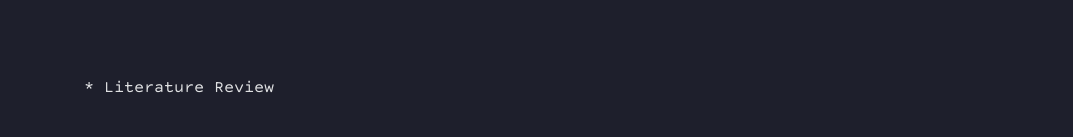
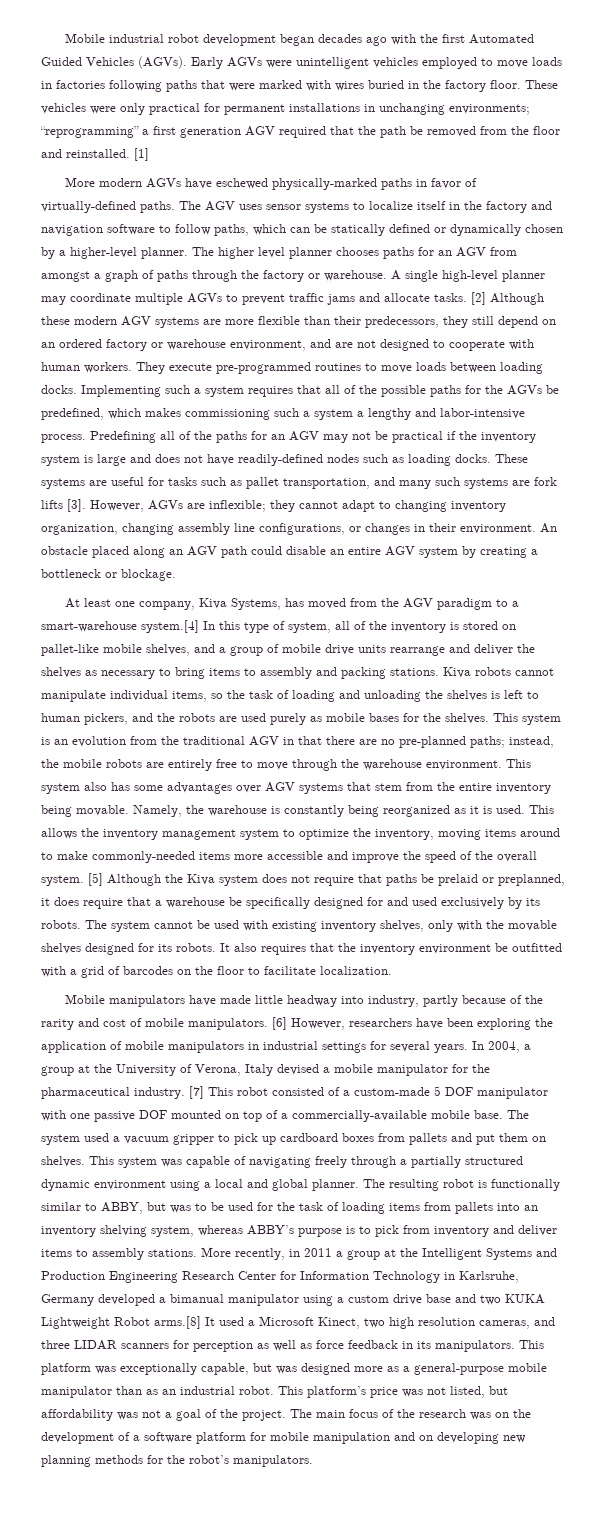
- * Literature Review
+ Mobile industrial robot development began decades ago with the first Automated Guided Vehicles (AGVs). Early AGVs were unintelligent vehicles employed to move loads in factories following paths that were marked with wires buried in the factory floor. These vehicles were only practical for permanent installations in unchanging environments; “reprogramming” a first generation AGV required that the path be removed from the floor and reinstalled. [1]
+ More modern AGVs have eschewed physically-marked paths in favor of virtually-defined paths. The AGV uses sensor systems to localize itself in the factory and navigation software to follow paths, which can be statically defined or dynamically chosen by a higher-level planner. The higher level planner chooses paths for an AGV from amongst a graph of paths through the factory or warehouse. A single high-level planner may coordinate multiple AGVs to prevent traffic jams and allocate tasks. [2] Although these modern AGV systems are more flexible than their predecessors, they still depend on an ordered factory or warehouse environment, and are not designed to cooperate with human workers. They execute pre-programmed routines to move loads between loading docks. Implementing such a system requires that all of the possible paths for the AGVs be predefined, which makes commissioning such a system a lengthy and labor-intensive process. Predefining all of the paths for an AGV may not be practical if the inventory system is large and does not have readily-defined nodes such as loading docks. These systems are useful for tasks such as pallet transportation, and many such systems are fork lifts [3]. However, AGVs are inflexible; they cannot adapt to changing inventory organization, changing assembly line configurations, or changes in their environment. An obstacle placed along an AGV path could disable an entire AGV system by creating a bottleneck or blockage.
+ At least one company, Kiva Systems, has moved from the AGV paradigm to a smart-warehouse system.[4] In this type of system, all of the inventory is stored on pallet-like mobile shelves, and a group of mobile drive units rearrange and deliver the shelves as necessary to bring items to assembly and packing stations. Kiva robots cannot manipulate individual items, so the task of loading and unloading the shelves is left to human pickers, and the robots are used purely as mobile bases for the shelves. This system is an evolution from the traditional AGV in that there are no pre-planned paths; instead, the mobile robots are entirely free to move through the warehouse environment. This system also has some advantages over AGV systems that stem from the entire inventory being movable. Namely, the warehouse is constantly being reorganized as it is used. This allows the inventory management system to optimize the inventory, moving items around to make commonly-needed items more accessible and improve the speed of the overall system. [5] Although the Kiva system does not require that paths be prelaid or preplanned, it does require that a warehouse be specifically designed for and used exclusively by its robots. The system cannot be used with existing inventory shelves, only with the movable shelves designed for its robots. It also requires that the inventory environment be outfitted with a grid of barcodes on the floor to facilitate localization.
+ Mobile manipulators have made little headway into industry, partly because of the rarity and cost of mobile manipulators. [6] However, researchers have been exploring the application of mobile manipulators in industrial settings for several years. In 2004, a group at the University of Verona, Italy devised a mobile manipulator for the pharmaceutical industry. [7] This robot consisted of a custom-made 5 DOF manipulator with one passive DOF mounted on top of a commercially-available mobile base. The system used a vacuum gripper to pick up cardboard boxes from pallets and put them on shelves. This system was capable of navigating freely through a partially structured dynamic environment using a local and global planner. The resulting robot is functionally similar to ABBY, but was to be used for the task of loading items from pallets into an inventory shelving system, whereas ABBY’s purpose is to pick from inventory and deliver items to assembly stations. More recently, in 2011 a group at the Intelligent Systems and Production Engineering Research Center for Information Technology in Karlsruhe, Germany developed a bimanual manipulator using a custom drive base and two KUKA Lightweight Robot arms.[8] It used a Microsoft Kinect, two high resolution cameras, and three LIDAR scanners for perception as well as force feedback in its manipulators. This platform was exceptionally capable, but was designed more as a general-purpose mobile manipulator than as an industrial robot. This platform’s price was not listed, but affordability was not a goal of the project. The main focus of the research was on the development of a software platform for mobile manipulation and on developing new planning methods for the robot’s manipulators.

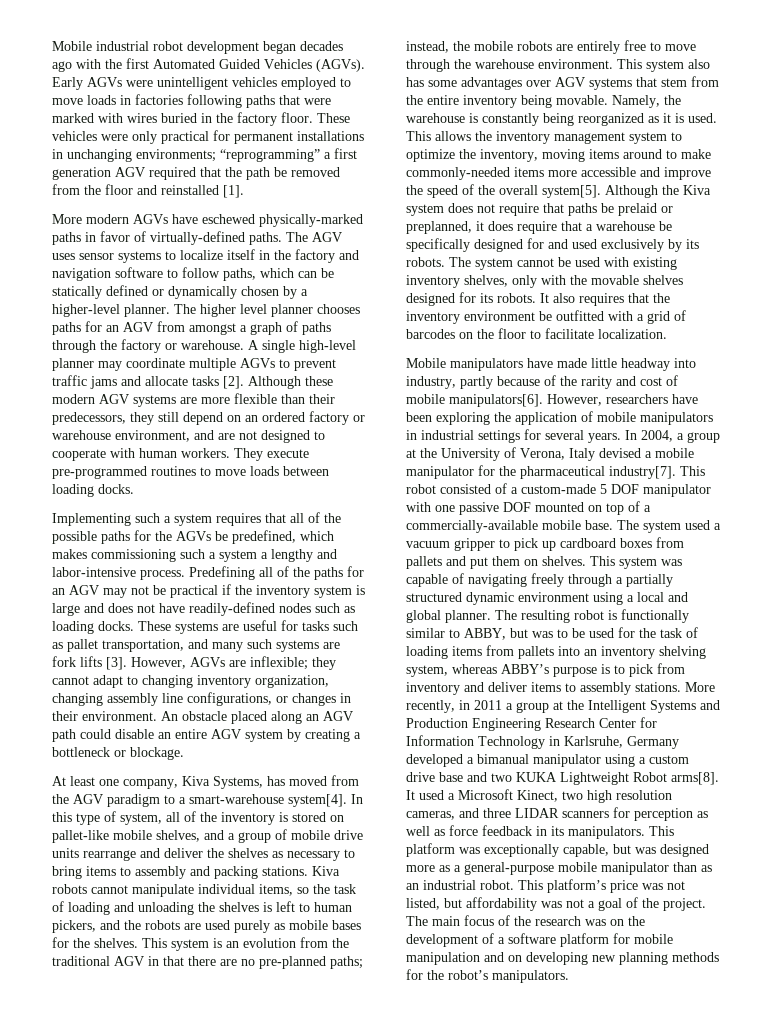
- These vehicles were only practical for permanent installations in unchanging environments; “reprogramming” a first generation AGV required that the path be removed from the floor and reinstalled. [1]
+ These vehicles were only practical for permanent installations in unchanging environments; “reprogramming” a first generation AGV required that the path be removed from the floor and reinstalled [1].
- A single high-level planner may coordinate multiple AGVs to prevent traffic jams and allocate tasks. [2] Although these modern AGV systems are more flexible than their predecessors, they still depend on an ordered factory or warehouse environment, and are not designed to cooperate with human workers.
+ A single high-level planner may coordinate multiple AGVs to prevent traffic jams and allocate tasks [2]. Although these modern AGV systems are more flexible than their predecessors, they still depend on an ordered factory or warehouse environment, and are not designed to cooperate with human workers.
- They execute pre-programmed routines to move loads between loading docks. Implementing such a system requires that all of the possible paths for the AGVs be predefined, which makes commissioning such a system a lengthy and labor-intensive process.
+ They execute pre-programmed routines to move loads between loading docks.
+ Implementing such a system requires that all of the possible paths for the AGVs be predefined, which makes commissioning such a system a lengthy and labor-intensive process.
- At least one company, Kiva Systems, has moved from the AGV paradigm to a smart-warehouse system.[4] In this type of system, all of the inventory is stored on pallet-like mobile shelves, and a group of mobile drive units rearrange and deliver the shelves as necessary to bring items to assembly and packing stations.
+ At least one company, Kiva Systems, has moved from the AGV paradigm to a smart-warehouse system[4]. In this type of system, all of the inventory is stored on pallet-like mobile shelves, and a group of mobile drive units rearrange and deliver the shelves as necessary to bring items to assembly and packing stations.
- This allows the inventory management system to optimize the inventory, moving items around to make commonly-needed items more accessible and improve the speed of the overall system. [5] Although the Kiva system does not require that paths be prelaid or preplanned, it does require that a warehouse be specifically designed for and used exclusively by its robots.
+ This allows the inventory management system to optimize the inventory, moving items around to make commonly-needed items more accessible and improve the speed of the overall system[5]. Although the Kiva system does not require that paths be prelaid or preplanned, it does require that a warehouse be specifically designed for and used exclusively by its robots.
- Mobile manipulators have made little headway into industry, partly because of the rarity and cost of mobile manipulators. [6] However, researchers have been exploring the application of mobile manipulators in industrial settings for several years.
+ Mobile manipulators have made little headway into industry, partly because of the rarity and cost of mobile manipulators[6]. However, researchers have been exploring the application of mobile manipulators in industrial settings for several years.
- In 2004, a group at the University of Verona, Italy devised a mobile manipulator for the pharmaceutical industry. [7] This robot consisted of a custom-made 5 DOF manipulator with one passive DOF mounted on top of a commercially-available mobile base.
+ In 2004, a group at the University of Verona, Italy devised a mobile manipulator for the pharmaceutical industry[7]. This robot consisted of a custom-made 5 DOF manipulator with one passive DOF mounted on top of a commercially-available mobile base.
- More recently, in 2011 a group at the Intelligent Systems and Production Engineering Research Center for Information Technology in Karlsruhe, Germany developed a bimanual manipulator using a custom drive base and two KUKA Lightweight Robot arms.[8] It used a Microsoft Kinect, two high resolution cameras, and three LIDAR scanners for perception as well as force feedback in its manipulators.
+ More recently, in 2011 a group at the Intelligent Systems and Production Engineering Research Center for Information Technology in Karlsruhe, Germany developed a bimanual manipulator using a custom drive base and two KUKA Lightweight Robot arms[8]. It used a Microsoft Kinect, two high resolution cameras, and three LIDAR scanners for perception as well as force feedback in its manipulators.

